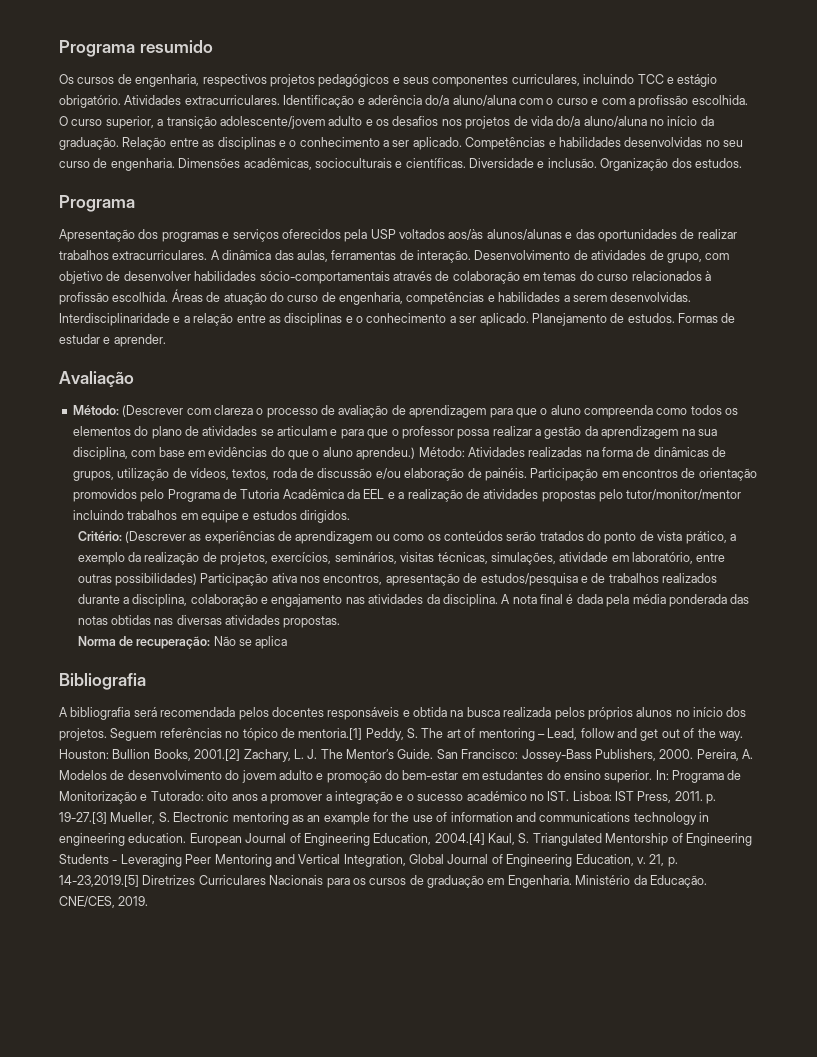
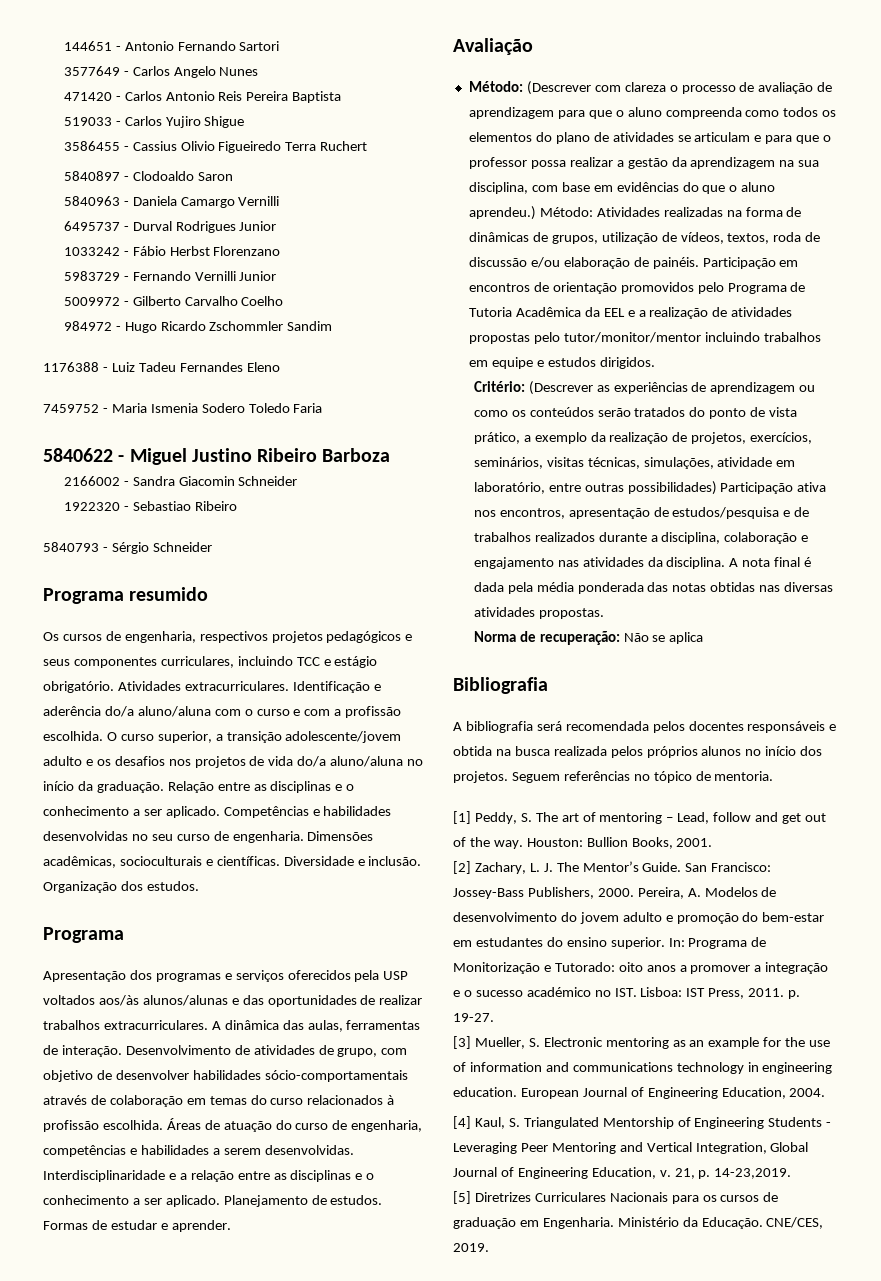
+ 144651 - Antonio Fernando Sartori
+ 3577649 - Carlos Angelo Nunes
+ 471420 - Carlos Antonio Reis Pereira Baptista
+ 519033 - Carlos Yujiro Shigue
+ 3586455 - Cassius Olivio Figueiredo Terra Ruchert
+ 5840897 - Clodoaldo Saron
+ 5840963 - Daniela Camargo Vernilli
+ 6495737 - Durval Rodrigues Junior
+ 1033242 - Fábio Herbst Florenzano
+ 5983729 - Fernando Vernilli Junior
+ 5009972 - Gilberto Carvalho Coelho
+ 984972 - Hugo Ricardo Zschommler Sandim
+ 1176388 - Luiz Tadeu Fernandes Eleno
+ 7459752 - Maria Ismenia Sodero Toledo Faria
+ 5840622 - Miguel Justino Ribeiro Barboza
+ 2166002 - Sandra Giacomin Schneider
+ 1922320 - Sebastiao Ribeiro
+ 5840793 - Sérgio Schneider
- Seguem referências no tópico de mentoria.[1] Peddy, S. The art of mentoring – Lead, follow and get out of the way.
+ Seguem referências no tópico de mentoria.
+ [1] Peddy, S. The art of mentoring – Lead, follow and get out of the way.
- Houston: Bullion Books, 2001.[2] Zachary, L. J. The Mentor’s Guide.
+ Houston: Bullion Books, 2001.
+ [2] Zachary, L. J. The Mentor’s Guide.
- In: Programa de Monitorização e Tutorado: oito anos a promover a integração e o sucesso académico no IST. Lisboa: IST Press, 2011. p. 19-27.[3] Mueller, S. Electronic mentoring as an example for the use of information and communications technology in engineering education.
+ In: Programa de Monitorização e Tutorado: oito anos a promover a integração e o sucesso académico no IST. Lisboa: IST Press, 2011. p. 19-27.
+ [3] Mueller, S. Electronic mentoring as an example for the use of information and communications technology in engineering education.
- European Journal of Engineering Education, 2004.[4] Kaul, S. Triangulated Mentorship of Engineering Students - Leveraging Peer Mentoring and Vertical Integration, Global Journal of Engineering Education, v.
+ European Journal of Engineering Education, 2004.
+ [4] Kaul, S. Triangulated Mentorship of Engineering Students - Leveraging Peer Mentoring and Vertical Integration, Global Journal of Engineering Education, v.
- 21, p. 14-23,2019.[5] Diretrizes Curriculares Nacionais para os cursos de graduação em Engenharia.
+ 21, p. 14-23,2019.
+ [5] Diretrizes Curriculares Nacionais para os cursos de graduação em Engenharia.

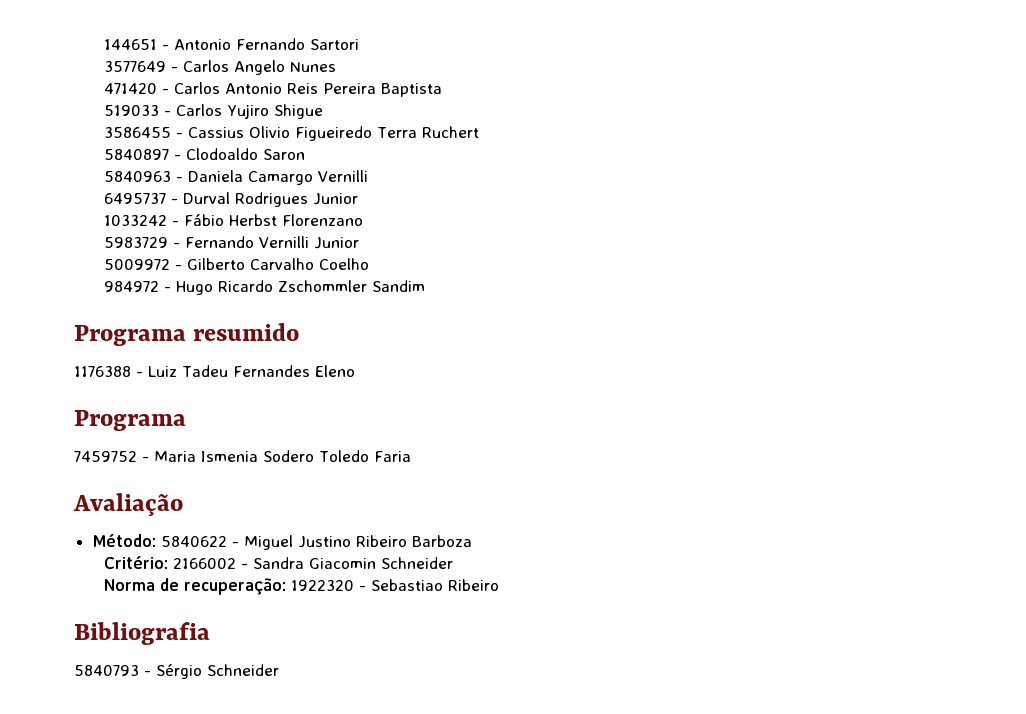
+ Programa resumido
  1176388 - Luiz Tadeu Fernandes Eleno
+ Programa
- 5840622 - Miguel Justino Ribeiro Barboza
+ Avaliação
+ Método: 5840622 - Miguel Justino Ribeiro Barboza
- 2166002 - Sandra Giacomin Schneider
+ Critério: 2166002 - Sandra Giacomin Schneider
- 1922320 - Sebastiao Ribeiro
+ Norma de recuperação: 1922320 - Sebastiao Ribeiro
+ Bibliografia
- Programa resumido
- Os cursos de engenharia, respectivos projetos pedagógicos e seus componentes curriculares, incluindo TCC e estágio obrigatório. Atividades extracurriculares. Identificação e aderência do/a aluno/aluna com o curso e com a profissão escolhida. O curso superior, a transição adolescente/jovem adulto e os desafios nos projetos de vida do/a aluno/aluna no início da graduação. Relação entre as disciplinas e o conhecimento a ser aplicado. Competências e habilidades desenvolvidas no seu curso de engenharia. Dimensões acadêmicas, socioculturais e científicas. Diversidade e inclusão. Organização dos estudos.
- Programa
- Apresentação dos programas e serviços oferecidos pela USP voltados aos/às alunos/alunas e das oportunidades de realizar trabalhos extracurriculares. A dinâmica das aulas, ferramentas de interação. Desenvolvimento de atividades de grupo, com objetivo de desenvolver habilidades sócio-comportamentais através de colaboração em temas do curso relacionados à profissão escolhida. Áreas de atuação do curso de engenharia, competências e habilidades a serem desenvolvidas. Interdisciplinaridade e a relação entre as disciplinas e o conhecimento a ser aplicado. Planejamento de estudos. Formas de estudar e aprender.
- Avaliação
- Método: (Descrever com clareza o processo de avaliação de aprendizagem para que o aluno compreenda como todos os elementos do plano de atividades se articulam e para que o professor possa realizar a gestão da aprendizagem na sua disciplina, com base em evidências do que o aluno aprendeu.) Método: Atividades realizadas na forma de dinâmicas de grupos, utilização de vídeos, textos, roda de discussão e/ou elaboração de painéis. Participação em encontros de orientação promovidos pelo Programa de Tutoria Acadêmica da EEL e a realização de atividades propostas pelo tutor/monitor/mentor incluindo trabalhos em equipe e estudos dirigidos.
- Critério: (Descrever as experiências de aprendizagem ou como os conteúdos serão tratados do ponto de vista prático, a exemplo da realização de projetos, exercícios, seminários, visitas técnicas, simulações, atividade em laboratório, entre outras possibilidades) Participação ativa nos encontros, apresentação de estudos/pesquisa e de trabalhos realizados durante a disciplina, colaboração e engajamento nas atividades da disciplina. A nota final é dada pela média ponderada das notas obtidas nas diversas atividades propostas.
- Norma de recuperação: Não se aplica
- Bibliografia
- A bibliografia será recomendada pelos docentes responsáveis e obtida na busca realizada pelos próprios alunos no início dos projetos. Seguem referências no tópico de mentoria.
- [1] Peddy, S. The art of mentoring – Lead, follow and get out of the way. Houston: Bullion Books, 2001.
- [2] Zachary, L. J. The Mentor’s Guide. San Francisco: Jossey-Bass Publishers, 2000. Pereira, A. Modelos de desenvolvimento do jovem adulto e promoção do bem-estar em estudantes do ensino superior. In: Programa de Monitorização e Tutorado: oito anos a promover a integração e o sucesso académico no IST. Lisboa: IST Press, 2011. p. 19-27.
- [3] Mueller, S. Electronic mentoring as an example for the use of information and communications technology in engineering education. European Journal of Engineering Education, 2004.
- [4] Kaul, S. Triangulated Mentorship of Engineering Students - Leveraging Peer Mentoring and Vertical Integration, Global Journal of Engineering Education, v. 21, p. 14-23,2019.
- [5] Diretrizes Curriculares Nacionais para os cursos de graduação em Engenharia. Ministério da Educação. CNE/CES, 2019.

